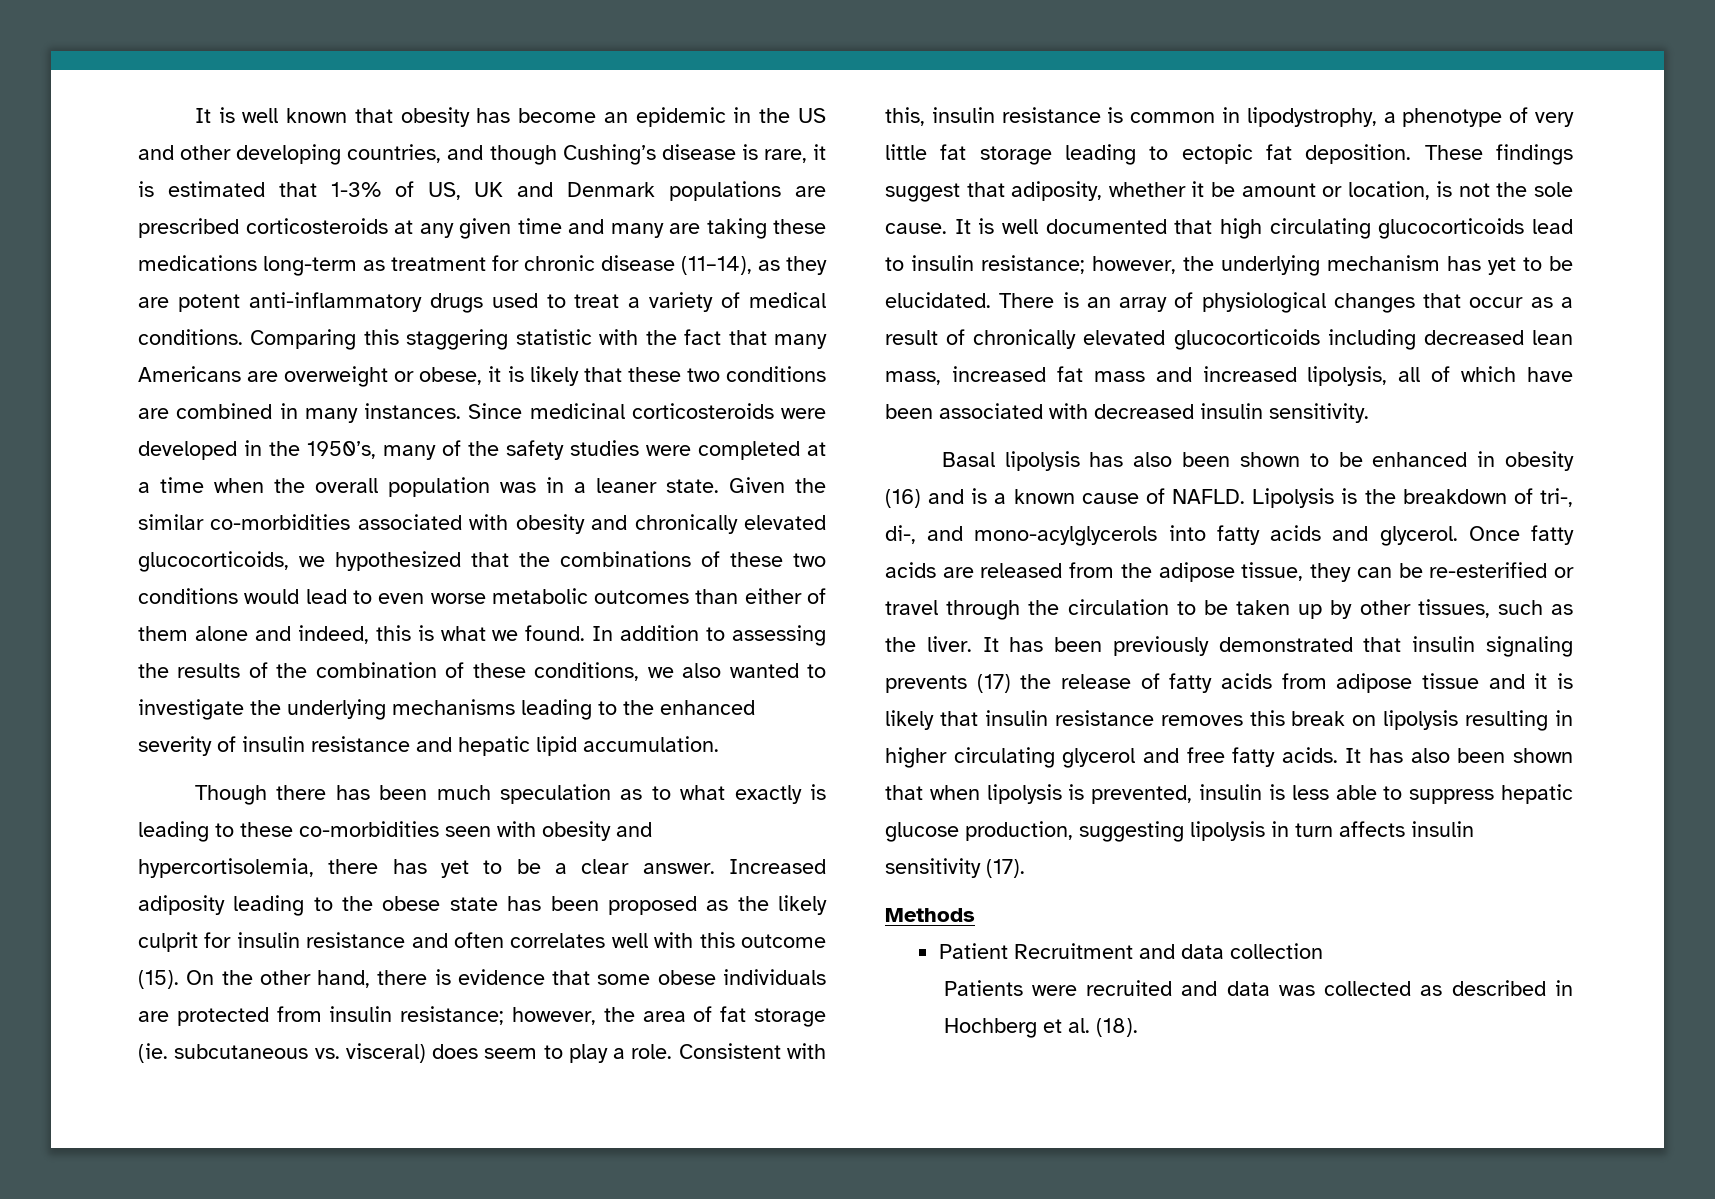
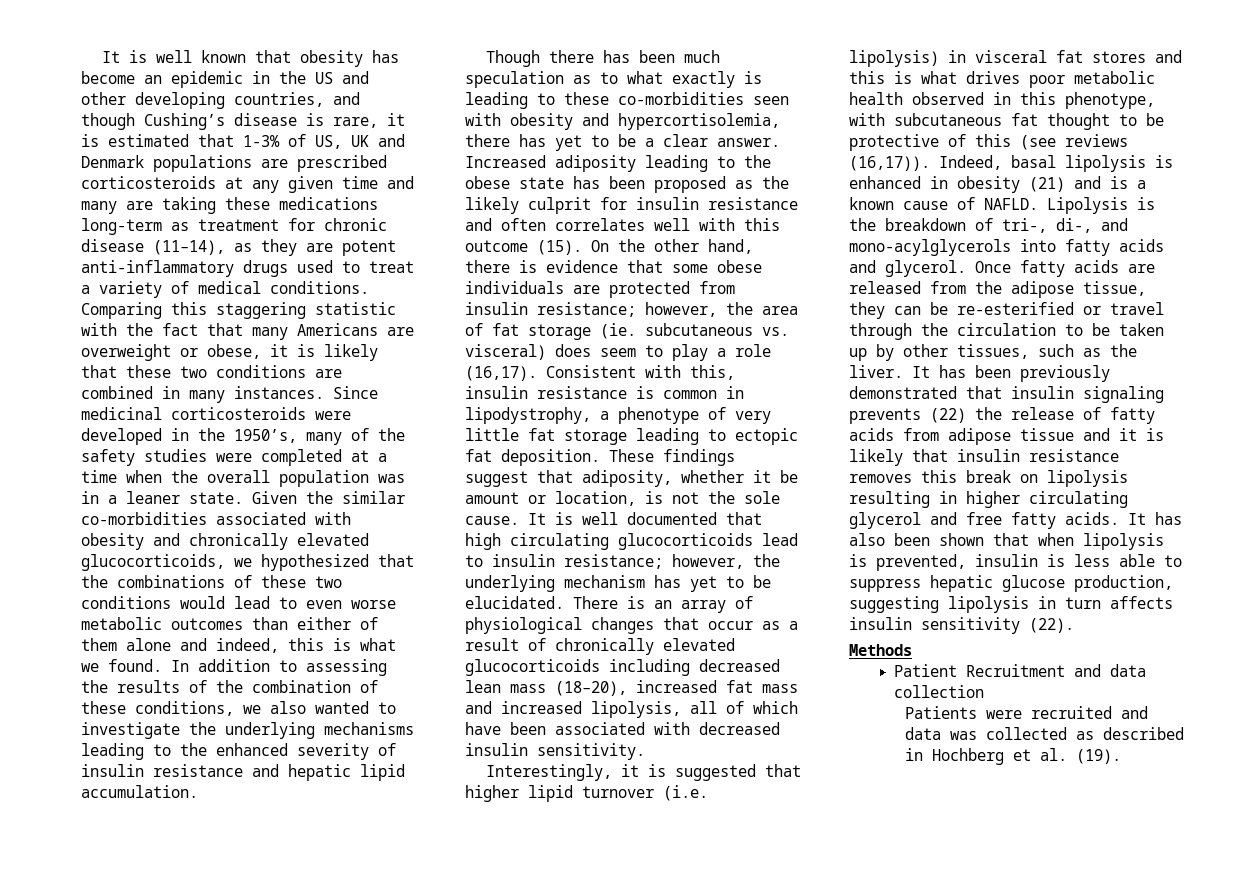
- On the other hand, there is evidence that some obese individuals are protected from insulin resistance; however, the area of fat storage (ie. subcutaneous vs. visceral) does seem to play a role.
+ On the other hand, there is evidence that some obese individuals are protected from insulin resistance; however, the area of fat storage (ie. subcutaneous vs. visceral) does seem to play a role (16,17).
- There is an array of physiological changes that occur as a result of chronically elevated glucocorticoids including decreased lean mass, increased fat mass and increased lipolysis, all of which have been associated with decreased insulin sensitivity.
+ There is an array of physiological changes that occur as a result of chronically elevated glucocorticoids including decreased lean mass (18–20), increased fat mass and increased lipolysis, all of which have been associated with decreased insulin sensitivity.
- Basal lipolysis has also been shown to be enhanced in obesity (16) and is a known cause of NAFLD.
+ Interestingly, it is suggested that higher lipid turnover (i.e. lipolysis) in visceral fat stores and this is what drives poor metabolic health observed in this phenotype, with subcutaneous fat thought to be protective of this (see reviews (16,17)). Indeed, basal lipolysis is enhanced in obesity (21) and is a known cause of NAFLD.
- It has been previously demonstrated that insulin signaling prevents (17) the release of fatty acids from adipose tissue and it is likely that insulin resistance removes this break on lipolysis resulting in higher circulating glycerol and free fatty acids.
+ It has been previously demonstrated that insulin signaling prevents (22) the release of fatty acids from adipose tissue and it is likely that insulin resistance removes this break on lipolysis resulting in higher circulating glycerol and free fatty acids.
- It has also been shown that when lipolysis is prevented, insulin is less able to suppress hepatic glucose production, suggesting lipolysis in turn affects insulin sensitivity (17).
+ It has also been shown that when lipolysis is prevented, insulin is less able to suppress hepatic glucose production, suggesting lipolysis in turn affects insulin sensitivity (22).
- Patients were recruited and data was collected as described in Hochberg et al. (18).
+ Patients were recruited and data was collected as described in Hochberg et al. (19).

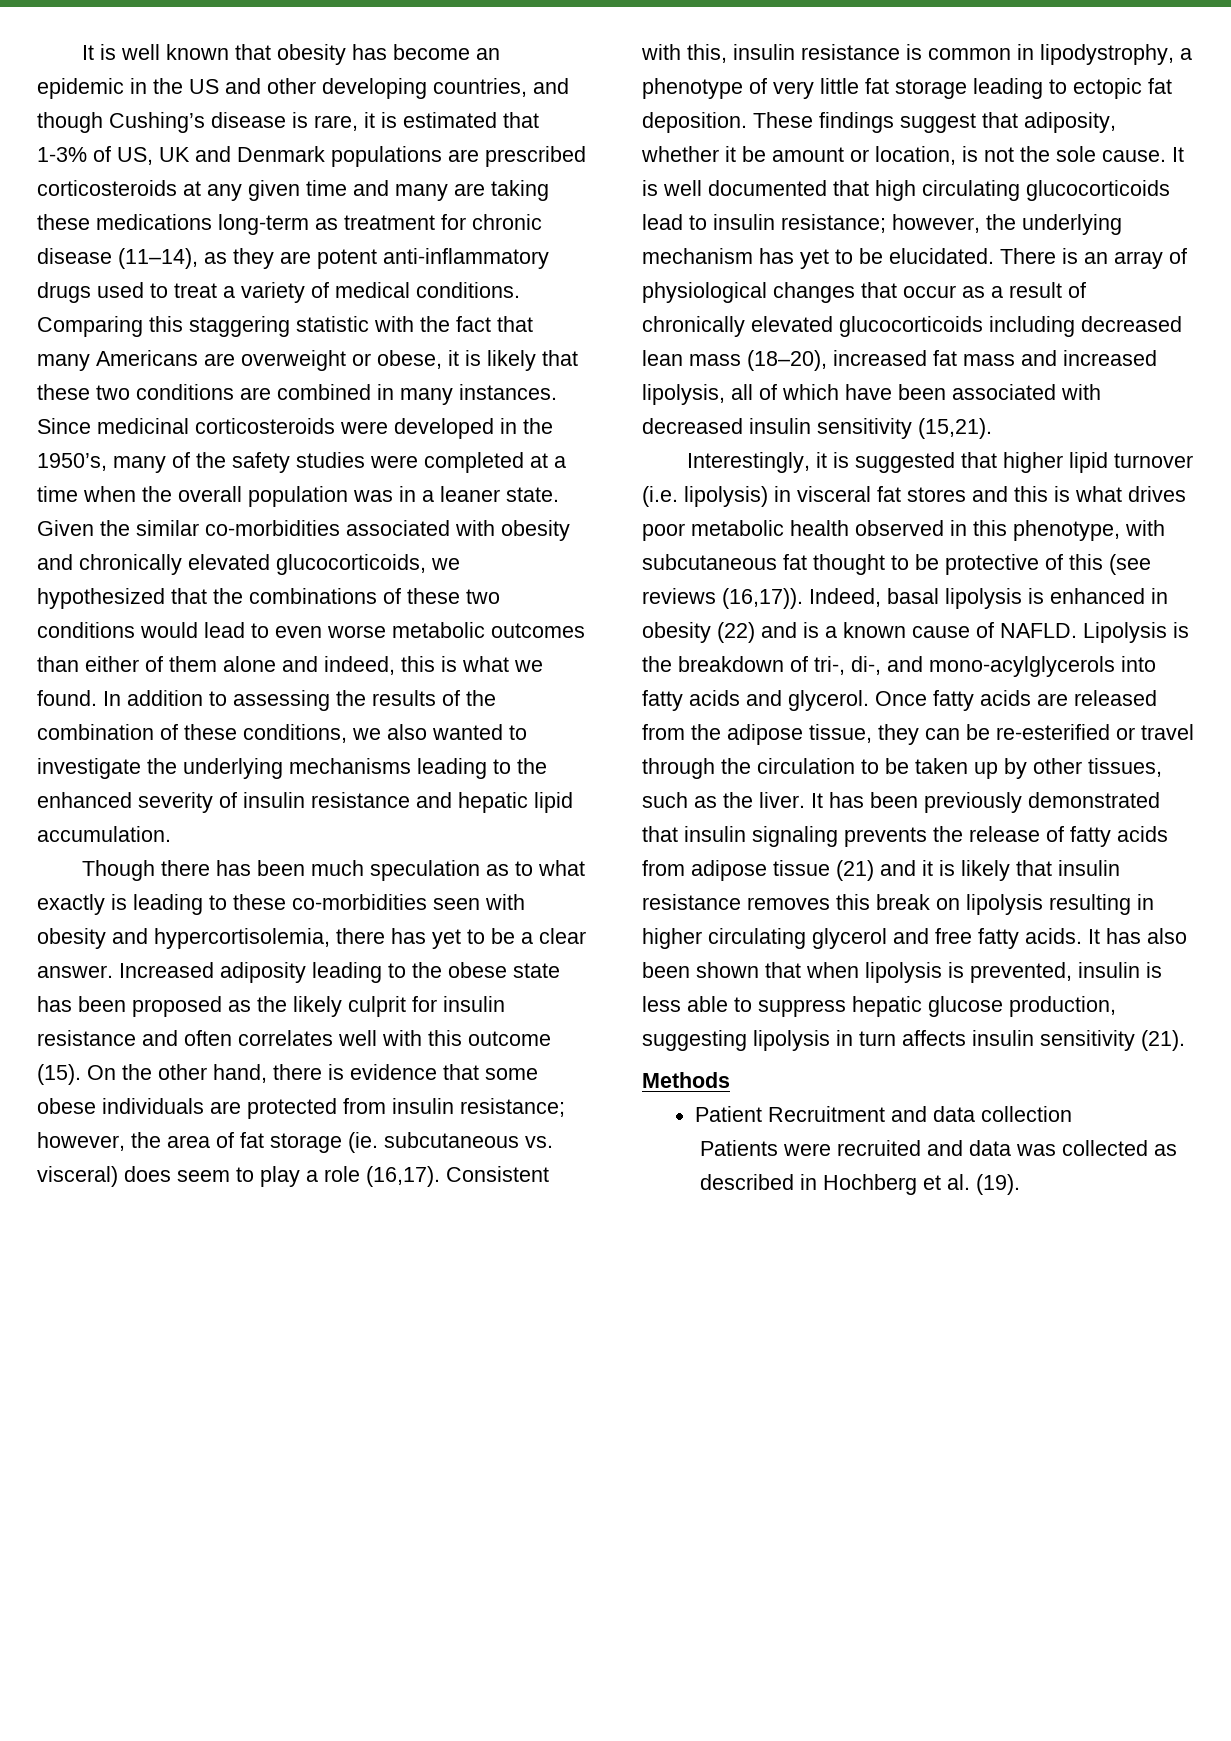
- There is an array of physiological changes that occur as a result of chronically elevated glucocorticoids including decreased lean mass (18–20), increased fat mass and increased lipolysis, all of which have been associated with decreased insulin sensitivity.
+ There is an array of physiological changes that occur as a result of chronically elevated glucocorticoids including decreased lean mass (18–20), increased fat mass and increased lipolysis, all of which have been associated with decreased insulin sensitivity (15,21).
- Indeed, basal lipolysis is enhanced in obesity (21) and is a known cause of NAFLD.
+ Indeed, basal lipolysis is enhanced in obesity (22) and is a known cause of NAFLD.
- It has been previously demonstrated that insulin signaling prevents (22) the release of fatty acids from adipose tissue and it is likely that insulin resistance removes this break on lipolysis resulting in higher circulating glycerol and free fatty acids.
+ It has been previously demonstrated that insulin signaling prevents the release of fatty acids from adipose tissue (21) and it is likely that insulin resistance removes this break on lipolysis resulting in higher circulating glycerol and free fatty acids.
- It has also been shown that when lipolysis is prevented, insulin is less able to suppress hepatic glucose production, suggesting lipolysis in turn affects insulin sensitivity (22).
+ It has also been shown that when lipolysis is prevented, insulin is less able to suppress hepatic glucose production, suggesting lipolysis in turn affects insulin sensitivity (21).

